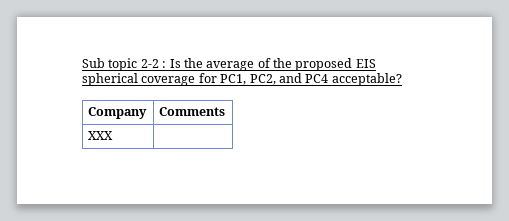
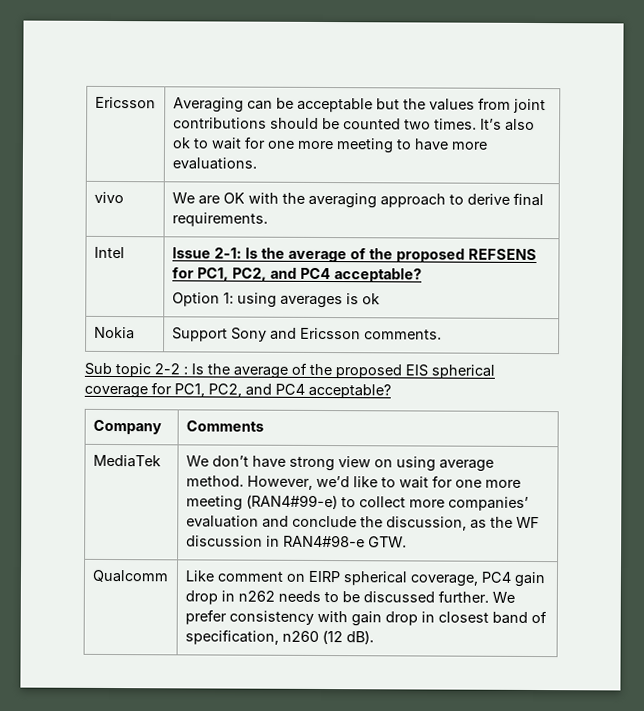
+ Ericsson | Averaging can be acceptable but the values from joint contributions should be counted two times. It’s also ok to wait for one more meeting to have more evaluations.
+ vivo | We are OK with the averaging approach to derive final requirements.
+ Intel | Issue 2-1: Is the average of the proposed REFSENS for PC1, PC2, and PC4 acceptable?
+ Option 1: using averages is ok
+ Nokia | Support Sony and Ericsson comments.
- XXX |
+ MediaTek | We don’t have strong view on using average method. However, we’d like to wait for one more meeting (RAN4#99-e) to collect more companies’ evaluation and conclude the discussion, as the WF discussion in RAN4#98-e GTW.
+ Qualcomm | Like comment on EIRP spherical coverage, PC4 gain drop in n262 needs to be discussed further. We prefer consistency with gain drop in closest band of specification, n260 (12 dB).

